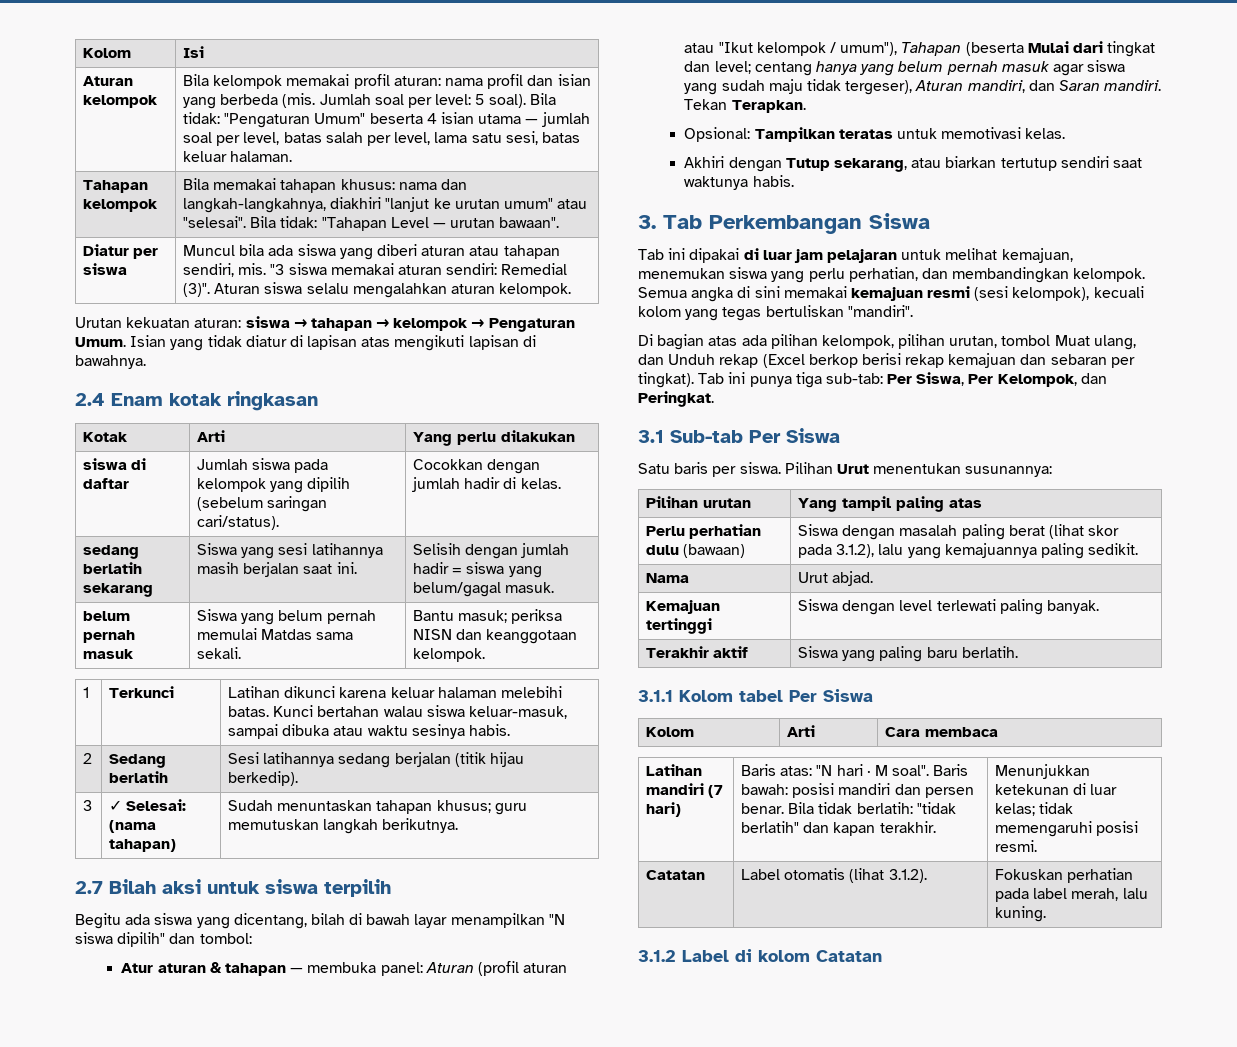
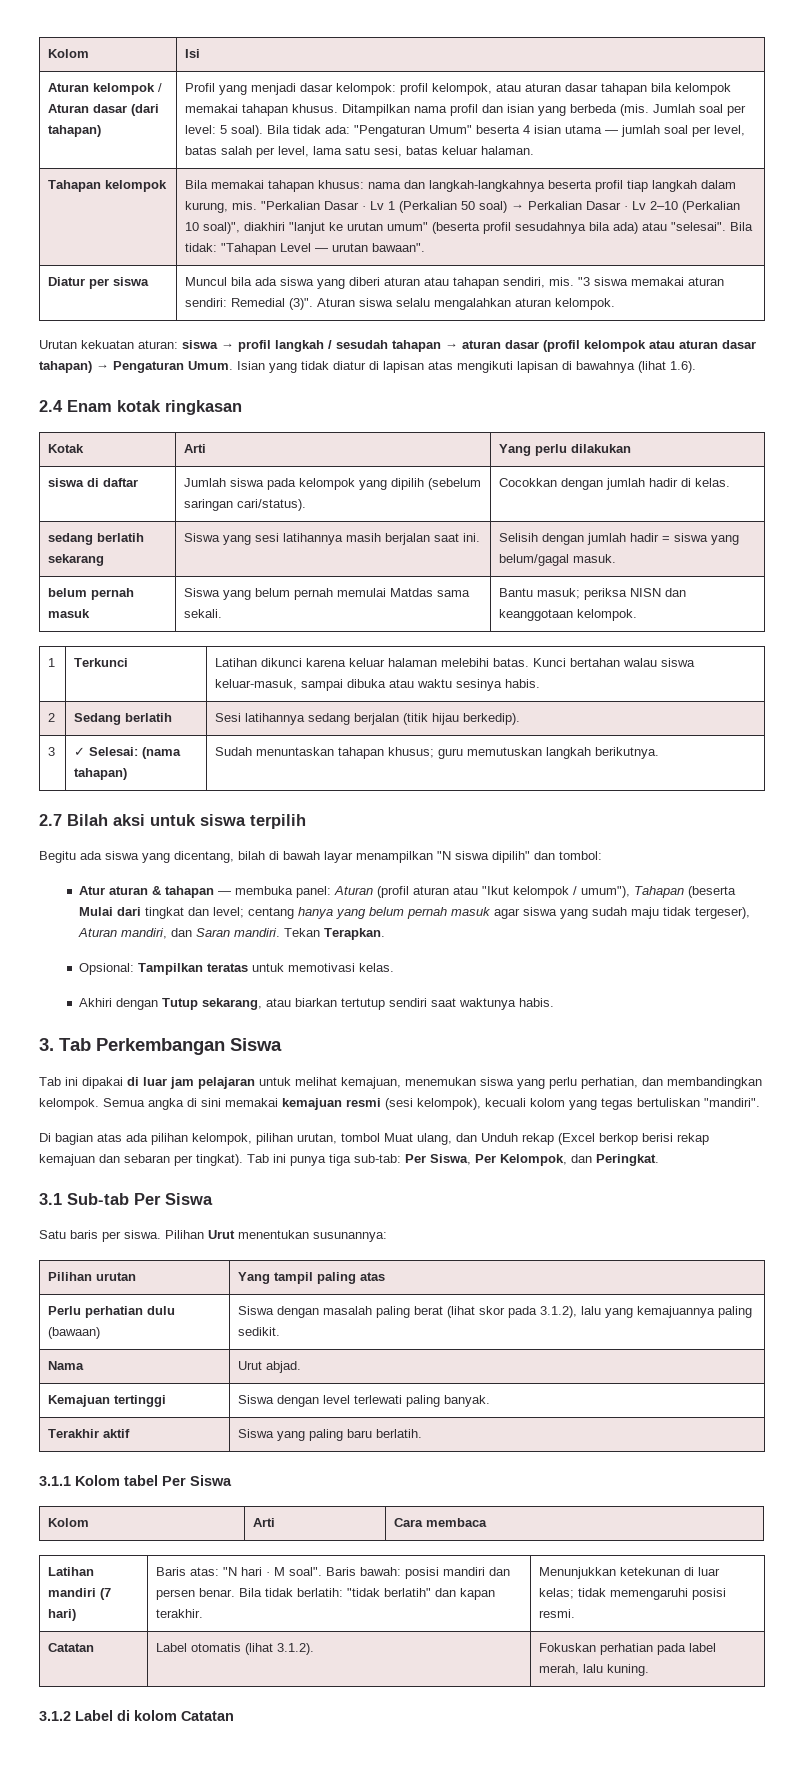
- Aturan kelompok | Bila kelompok memakai profil aturan: nama profil dan isian yang berbeda (mis.
+ Aturan kelompok / Aturan dasar (dari tahapan) | Profil yang menjadi dasar kelompok: profil kelompok, atau aturan dasar tahapan bila kelompok memakai tahapan khusus. Ditampilkan nama profil dan isian yang berbeda (mis.
- Bila tidak: "Pengaturan Umum" beserta 4 isian utama — jumlah soal per level, batas salah per level, lama satu sesi, batas keluar halaman.
+ Bila tidak ada: "Pengaturan Umum" beserta 4 isian utama — jumlah soal per level, batas salah per level, lama satu sesi, batas keluar halaman.
- Bila memakai tahapan khusus: nama dan langkah-langkahnya, diakhiri "lanjut ke urutan umum" atau "selesai".
+ Bila memakai tahapan khusus: nama dan langkah-langkahnya beserta profil tiap langkah dalam kurung, mis. "Perkalian Dasar · Lv 1 (Perkalian 50 soal) → Perkalian Dasar · Lv 2–10 (Perkalian 10 soal)", diakhiri "lanjut ke urutan umum" (beserta profil sesudahnya bila ada) atau "selesai".
- Urutan kekuatan aturan: siswa → tahapan → kelompok → Pengaturan Umum.
+ Urutan kekuatan aturan: siswa → profil langkah / sesudah tahapan → aturan dasar (profil kelompok atau aturan dasar tahapan) → Pengaturan Umum.
- Isian yang tidak diatur di lapisan atas mengikuti lapisan di bawahnya.
+ Isian yang tidak diatur di lapisan atas mengikuti lapisan di bawahnya (lihat 1.6).

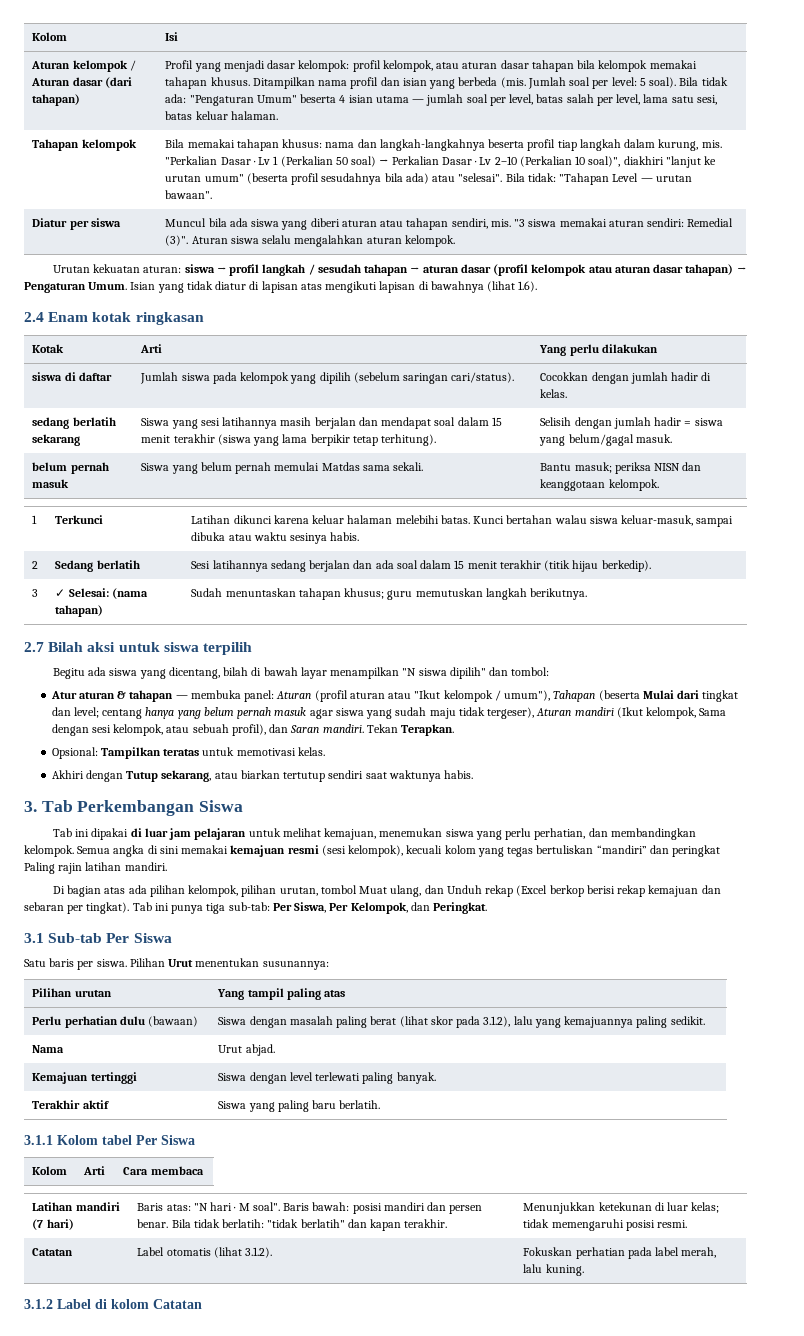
- sedang berlatih sekarang | Siswa yang sesi latihannya masih berjalan saat ini. | Selisih dengan jumlah hadir = siswa yang belum/gagal masuk.
+ sedang berlatih sekarang | Siswa yang sesi latihannya masih berjalan dan mendapat soal dalam 15 menit terakhir (siswa yang lama berpikir tetap terhitung). | Selisih dengan jumlah hadir = siswa yang belum/gagal masuk.
- 2 | Sedang berlatih | Sesi latihannya sedang berjalan (titik hijau berkedip).
+ 2 | Sedang berlatih | Sesi latihannya sedang berjalan dan ada soal dalam 15 menit terakhir (titik hijau berkedip).
- Atur aturan & tahapan — membuka panel: Aturan (profil aturan atau "Ikut kelompok / umum"), Tahapan (beserta Mulai dari tingkat dan level; centang hanya yang belum pernah masuk agar siswa yang sudah maju tidak tergeser), Aturan mandiri, dan Saran mandiri.
+ Atur aturan & tahapan — membuka panel: Aturan (profil aturan atau "Ikut kelompok / umum"), Tahapan (beserta Mulai dari tingkat dan level; centang hanya yang belum pernah masuk agar siswa yang sudah maju tidak tergeser), Aturan mandiri (Ikut kelompok, Sama dengan sesi kelompok, atau sebuah profil), dan Saran mandiri.
- Semua angka di sini memakai kemajuan resmi (sesi kelompok), kecuali kolom yang tegas bertuliskan "mandiri".
+ Semua angka di sini memakai kemajuan resmi (sesi kelompok), kecuali kolom yang tegas bertuliskan “mandiri” dan peringkat Paling rajin latihan mandiri.

